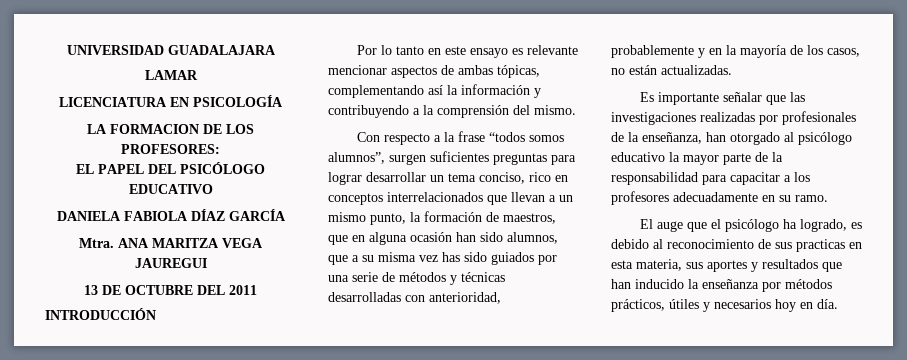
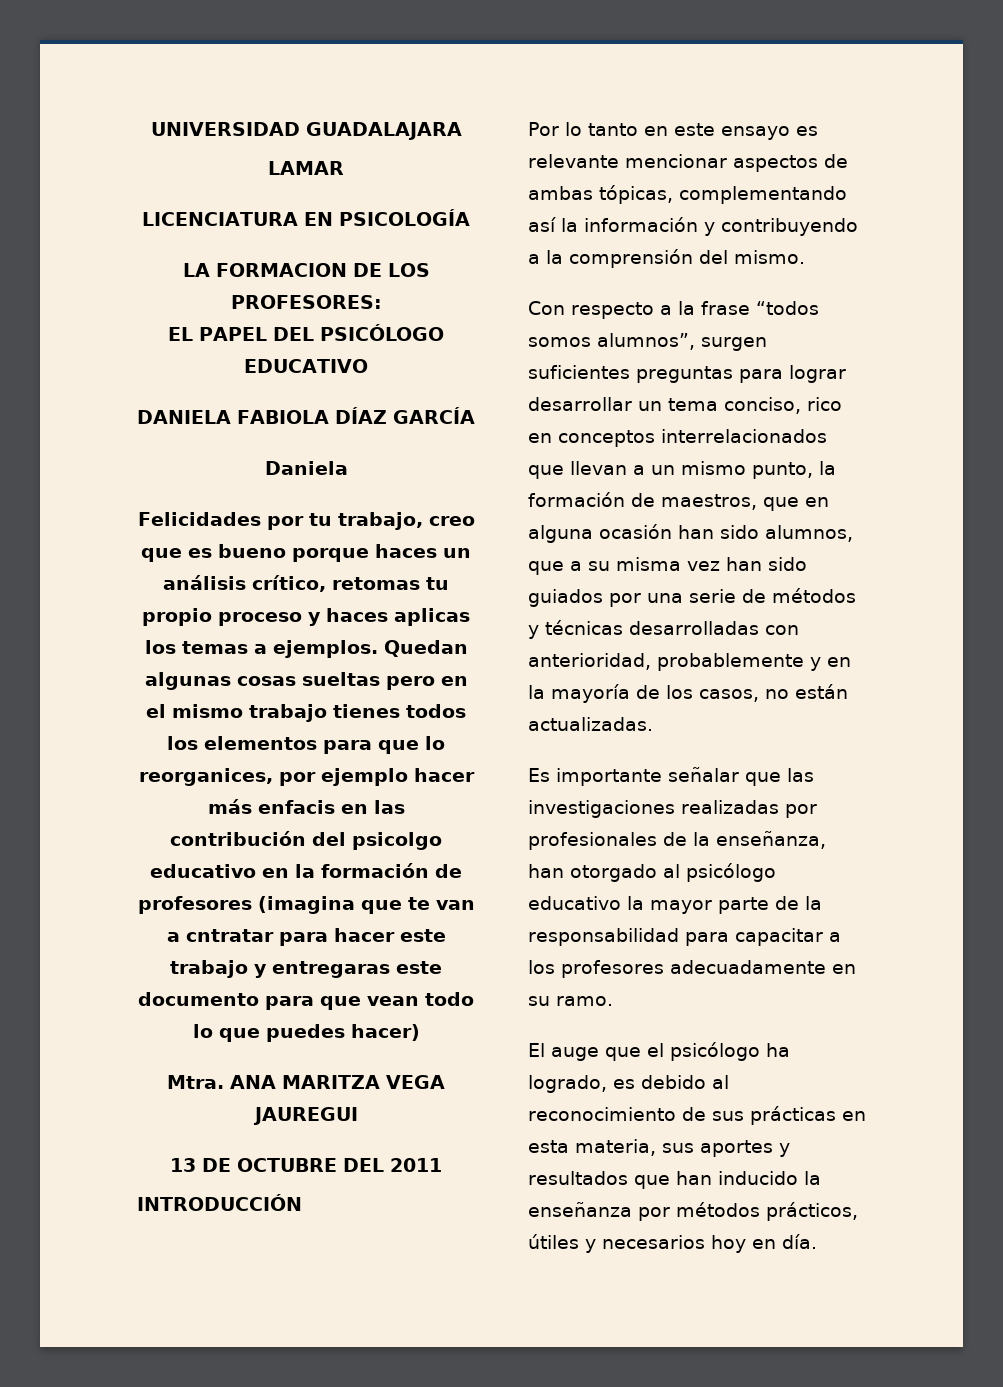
+ Daniela
+ Felicidades por tu trabajo, creo que es bueno porque haces un análisis crítico, retomas tu propio proceso y haces aplicas los temas a ejemplos. Quedan algunas cosas sueltas pero en el mismo trabajo tienes todos los elementos para que lo reorganices, por ejemplo hacer más enfacis en las contribución del psicolgo educativo en la formación de profesores (imagina que te van a cntratar para hacer este trabajo y entregaras este documento para que vean todo lo que puedes hacer)
- Con respecto a la frase “todos somos alumnos”, surgen suficientes preguntas para lograr desarrollar un tema conciso, rico en conceptos interrelacionados que llevan a un mismo punto, la formación de maestros, que en alguna ocasión han sido alumnos, que a su misma vez has sido guiados por una serie de métodos y técnicas desarrolladas con anterioridad, probablemente y en la mayoría de los casos, no están actualizadas.
+ Con respecto a la frase “todos somos alumnos”, surgen suficientes preguntas para lograr desarrollar un tema conciso, rico en conceptos interrelacionados que llevan a un mismo punto, la formación de maestros, que en alguna ocasión han sido alumnos, que a su misma vez han sido guiados por una serie de métodos y técnicas desarrolladas con anterioridad, probablemente y en la mayoría de los casos, no están actualizadas.
- El auge que el psicólogo ha logrado, es debido al reconocimiento de sus practicas en esta materia, sus aportes y resultados que han inducido la enseñanza por métodos prácticos, útiles y necesarios hoy en día.
+ El auge que el psicólogo ha logrado, es debido al reconocimiento de sus prácticas en esta materia, sus aportes y resultados que han inducido la enseñanza por métodos prácticos, útiles y necesarios hoy en día.

